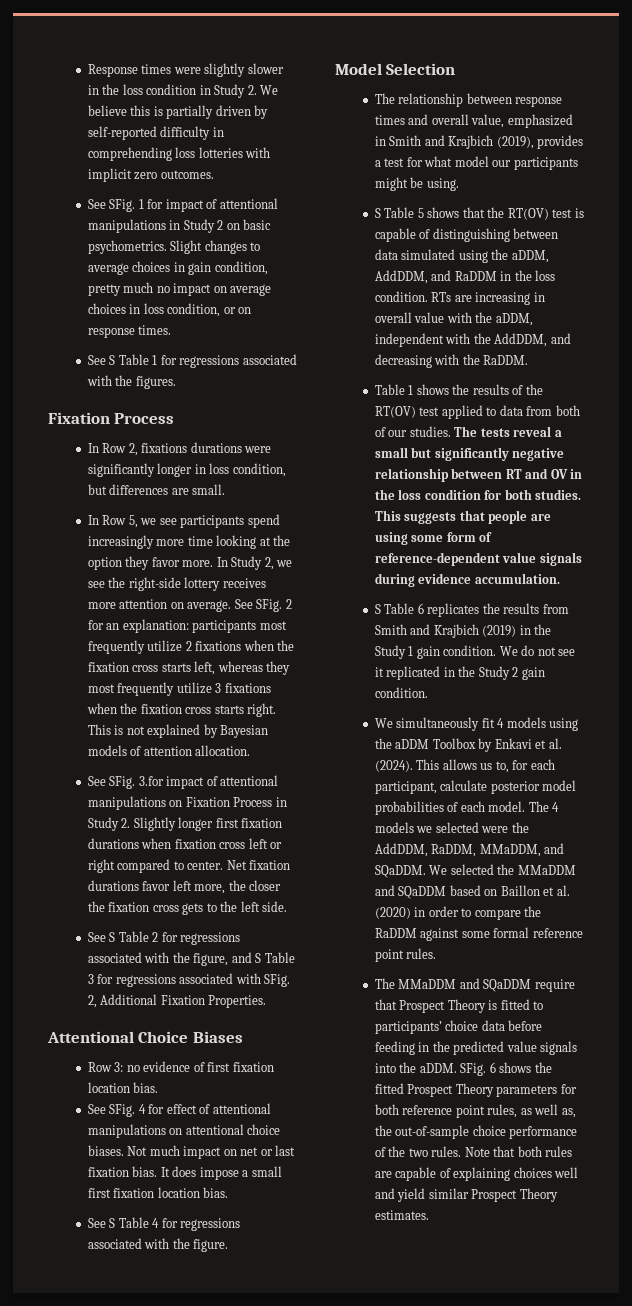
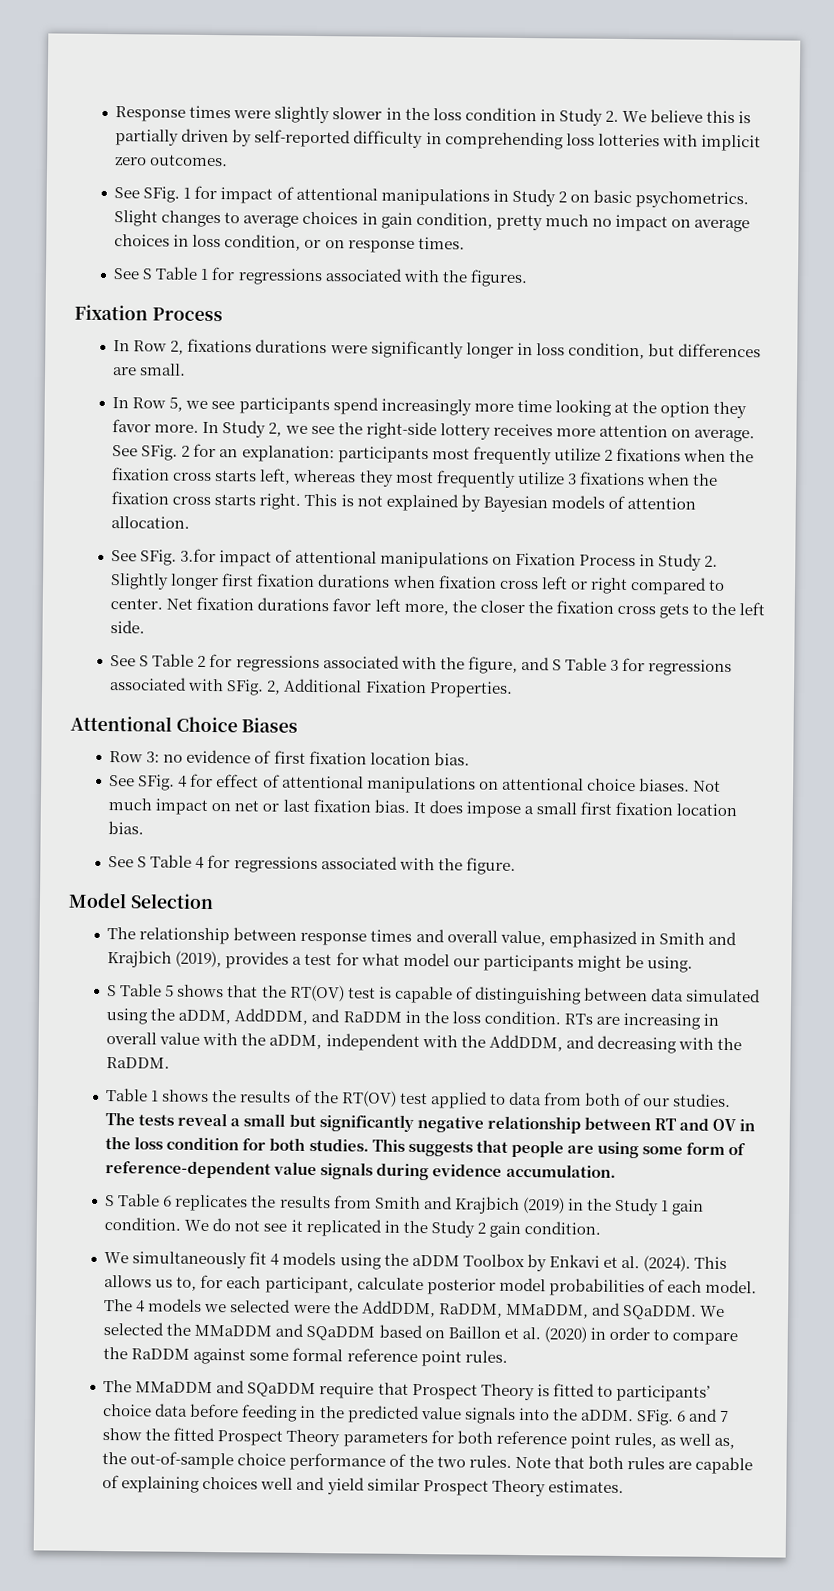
- 6 shows the fitted Prospect Theory parameters for both reference point rules, as well as, the out-of-sample choice performance of the two rules.
+ 6 and 7 show the fitted Prospect Theory parameters for both reference point rules, as well as, the out-of-sample choice performance of the two rules.

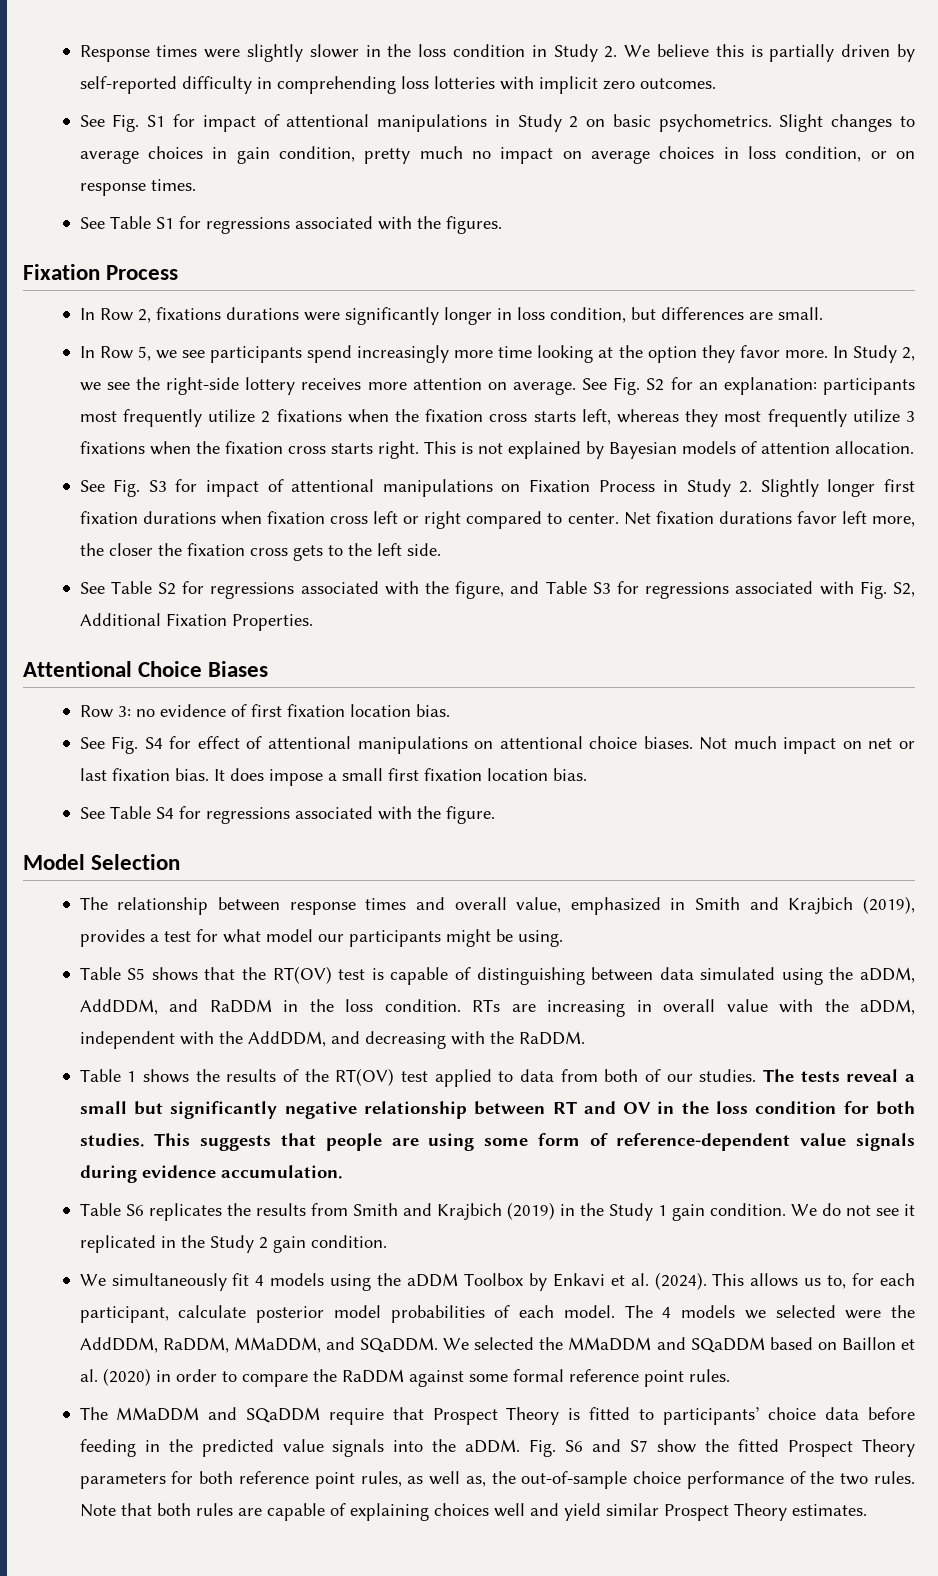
- See SFig. 1 for impact of attentional manipulations in Study 2 on basic psychometrics.
+ See Fig. S1 for impact of attentional manipulations in Study 2 on basic psychometrics.
- See S Table 1 for regressions associated with the figures.
+ See Table S1 for regressions associated with the figures.
- See SFig. 2 for an explanation: participants most frequently utilize 2 fixations when the fixation cross starts left, whereas they most frequently utilize 3 fixations when the fixation cross starts right.
+ See Fig. S2 for an explanation: participants most frequently utilize 2 fixations when the fixation cross starts left, whereas they most frequently utilize 3 fixations when the fixation cross starts right.
- See SFig. 3.for impact of attentional manipulations on Fixation Process in Study 2. Slightly longer first fixation durations when fixation cross left or right compared to center.
+ See Fig. S3 for impact of attentional manipulations on Fixation Process in Study 2. Slightly longer first fixation durations when fixation cross left or right compared to center.
- See S Table 2 for regressions associated with the figure, and S Table 3 for regressions associated with SFig. 2, Additional Fixation Properties.
+ See Table S2 for regressions associated with the figure, and Table S3 for regressions associated with Fig. S2, Additional Fixation Properties.
- See SFig. 4 for effect of attentional manipulations on attentional choice biases.
+ See Fig. S4 for effect of attentional manipulations on attentional choice biases.
- See S Table 4 for regressions associated with the figure.
+ See Table S4 for regressions associated with the figure.
- S Table 5 shows that the RT(OV) test is capable of distinguishing between data simulated using the aDDM, AddDDM, and RaDDM in the loss condition.
+ Table S5 shows that the RT(OV) test is capable of distinguishing between data simulated using the aDDM, AddDDM, and RaDDM in the loss condition.
- S Table 6 replicates the results from Smith and Krajbich (2019) in the Study 1 gain condition.
+ Table S6 replicates the results from Smith and Krajbich (2019) in the Study 1 gain condition.
- SFig. 6 and 7 show the fitted Prospect Theory parameters for both reference point rules, as well as, the out-of-sample choice performance of the two rules.
+ Fig. S6 and S7 show the fitted Prospect Theory parameters for both reference point rules, as well as, the out-of-sample choice performance of the two rules.

